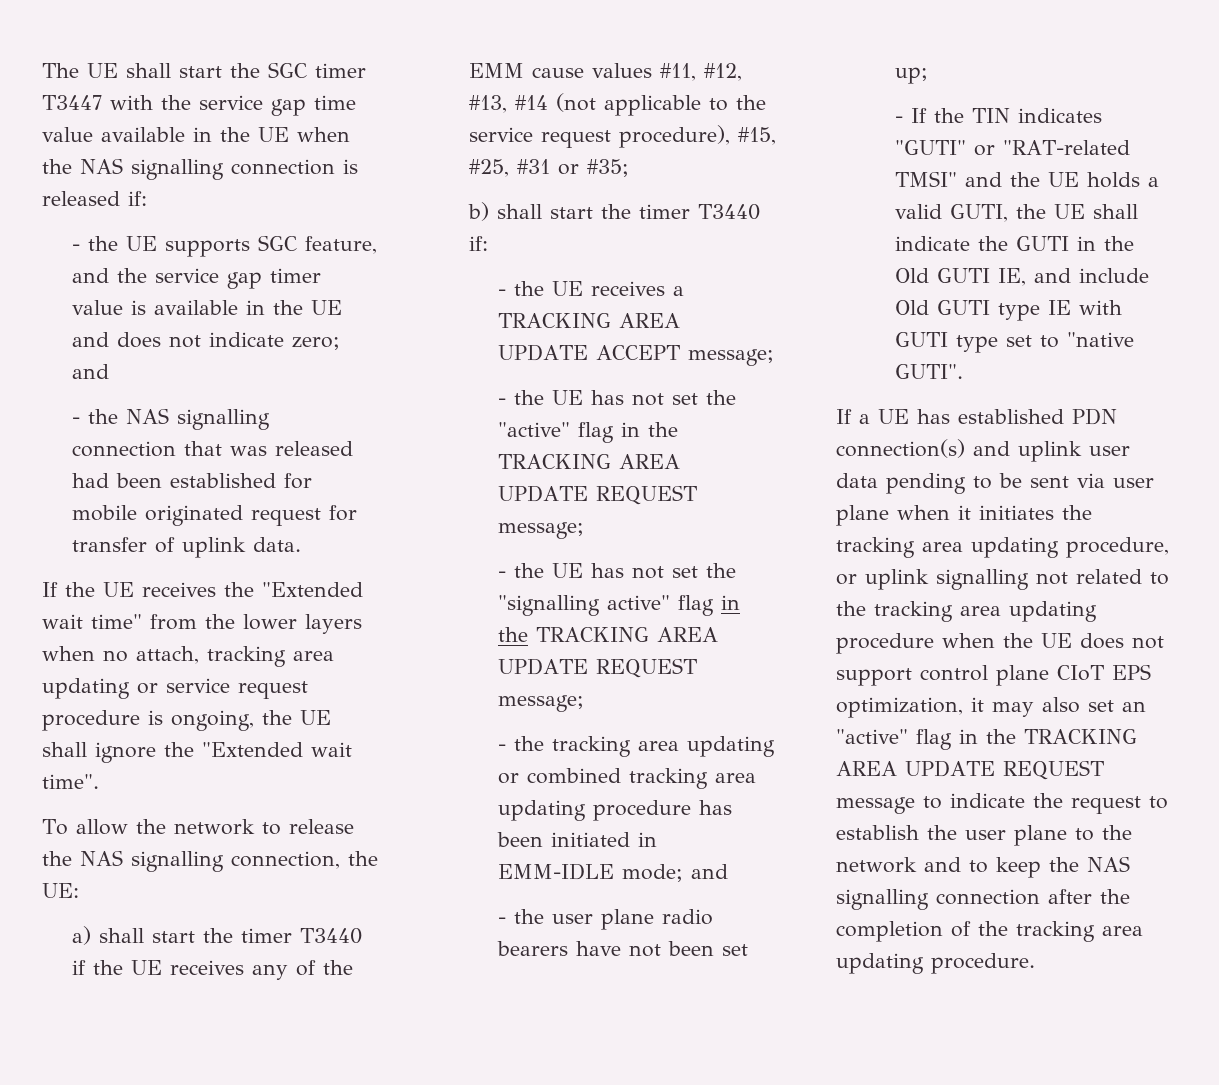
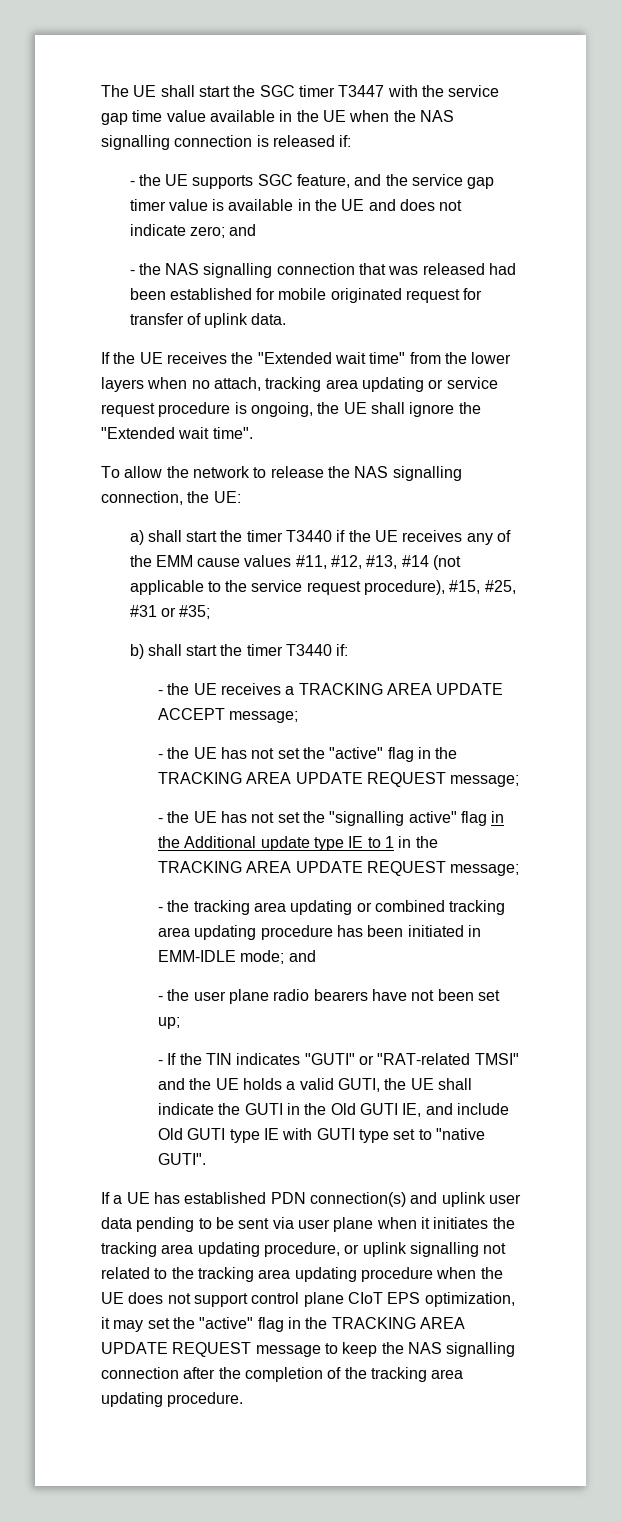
- - the UE has not set the "signalling active" flag in the TRACKING AREA UPDATE REQUEST message;
+ - the UE has not set the "signalling active" flag in the Additional update type IE to 1 in the TRACKING AREA UPDATE REQUEST message;
- If a UE has established PDN connection(s) and uplink user data pending to be sent via user plane when it initiates the tracking area updating procedure, or uplink signalling not related to the tracking area updating procedure when the UE does not support control plane CIoT EPS optimization, it may also set an "active" flag in the TRACKING AREA UPDATE REQUEST message to indicate the request to establish the user plane to the network and to keep the NAS signalling connection after the completion of the tracking area updating procedure.
+ If a UE has established PDN connection(s) and uplink user data pending to be sent via user plane when it initiates the tracking area updating procedure, or uplink signalling not related to the tracking area updating procedure when the UE does not support control plane CIoT EPS optimization, it may set the "active" flag in the TRACKING AREA UPDATE REQUEST message to keep the NAS signalling connection after the completion of the tracking area updating procedure.

